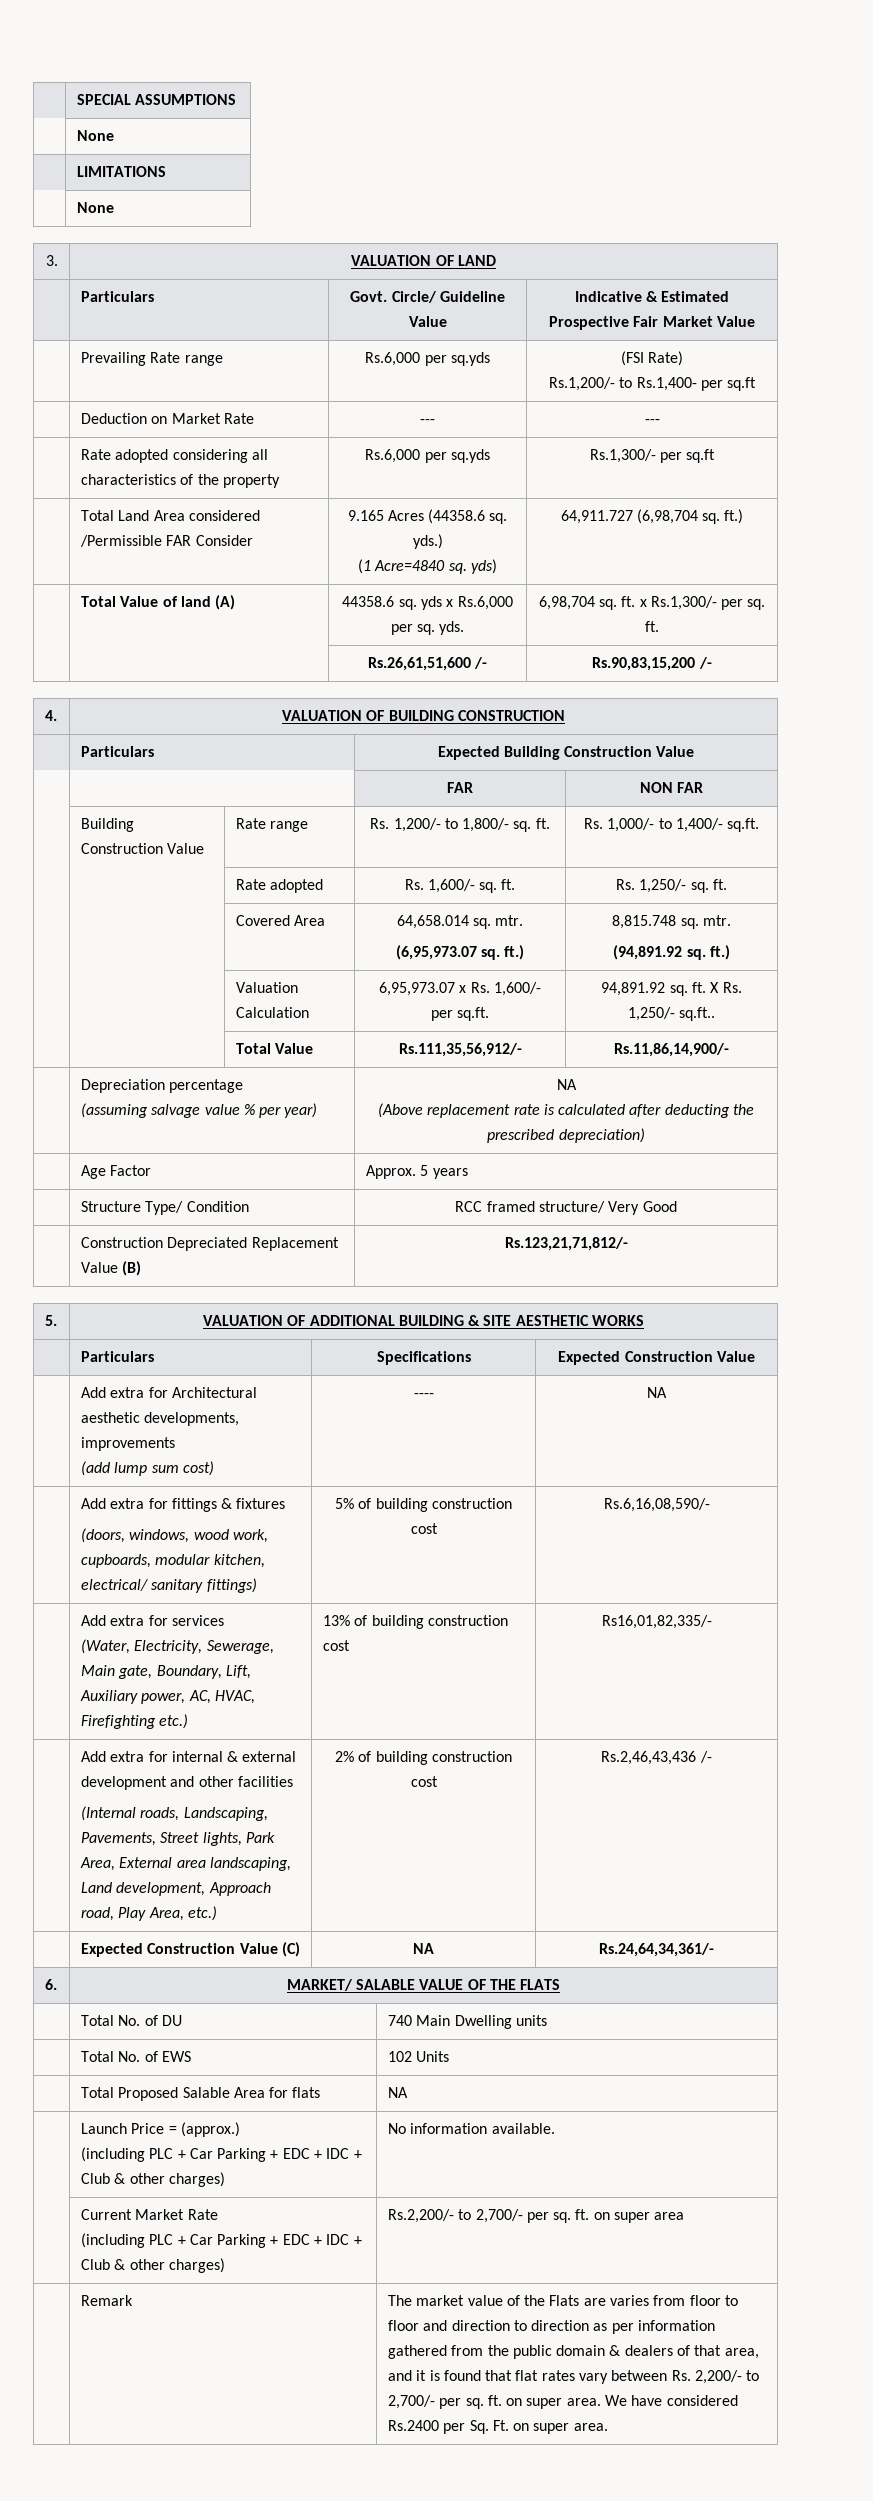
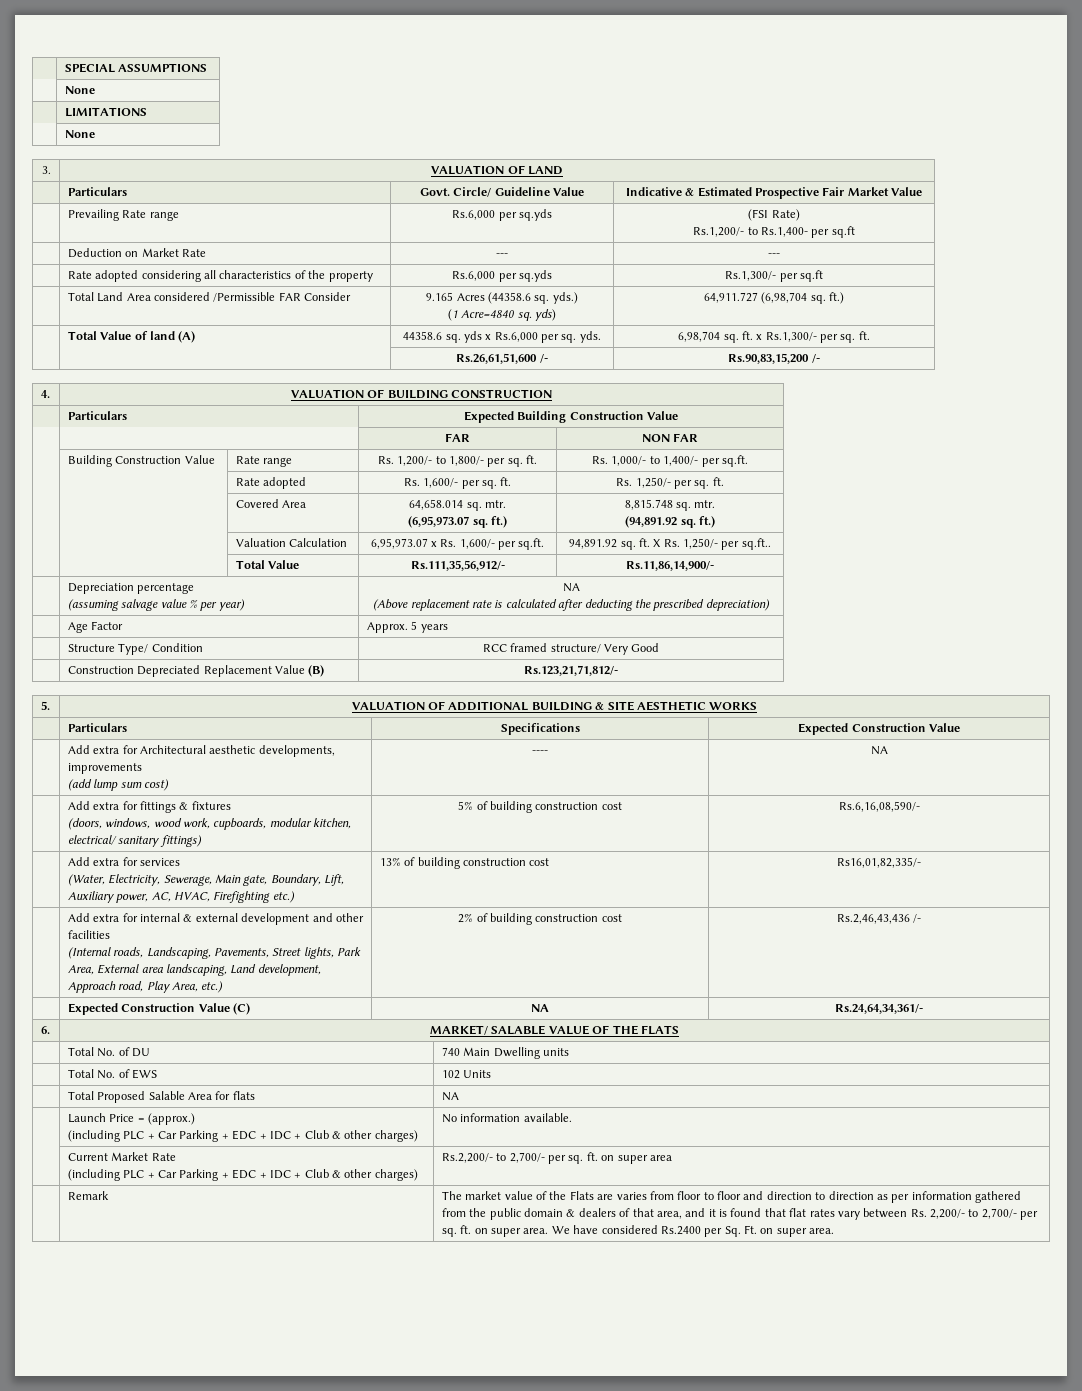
- | Building Construction Value | Rate range | Rs. 1,200/- to 1,800/- sq. ft. | Rs. 1,000/- to 1,400/- sq.ft.
+ | Building Construction Value | Rate range | Rs. 1,200/- to 1,800/- per sq. ft. | Rs. 1,000/- to 1,400/- per sq.ft.
- | | Rate adopted | Rs. 1,600/- sq. ft. | Rs. 1,250/- sq. ft.
+ | | Rate adopted | Rs. 1,600/- per sq. ft. | Rs. 1,250/- per sq. ft.
- | | Valuation Calculation | 6,95,973.07 x Rs. 1,600/- per sq.ft. | 94,891.92 sq. ft. X Rs. 1,250/- sq.ft..
+ | | Valuation Calculation | 6,95,973.07 x Rs. 1,600/- per sq.ft. | 94,891.92 sq. ft. X Rs. 1,250/- per sq.ft..

